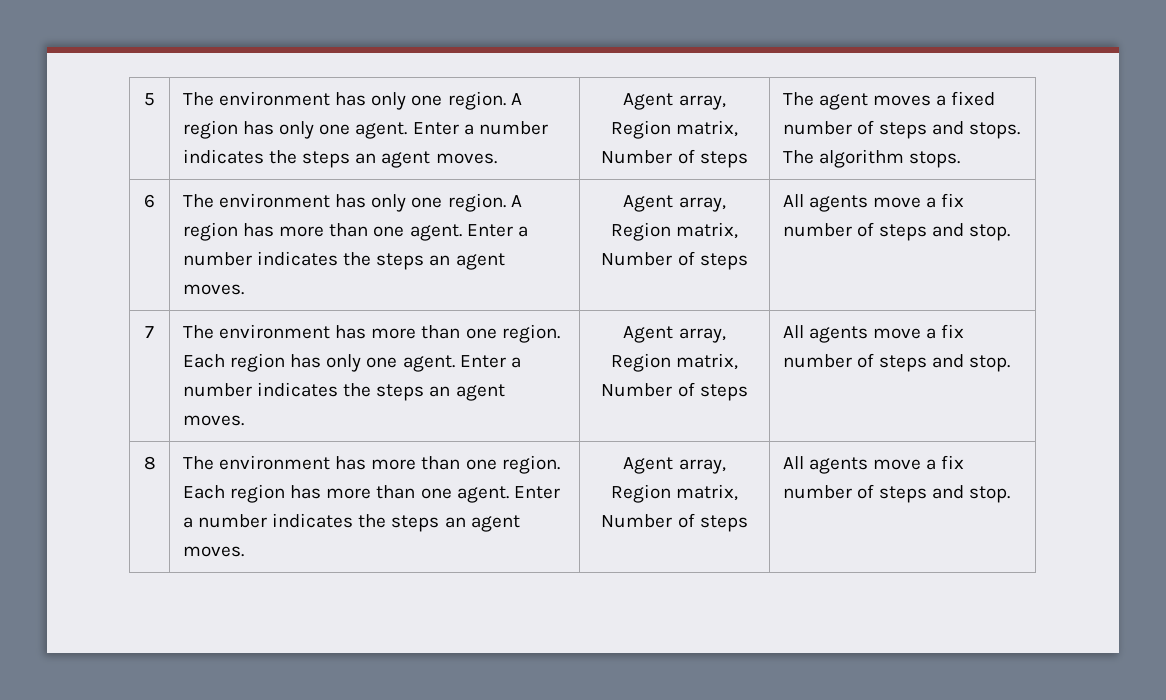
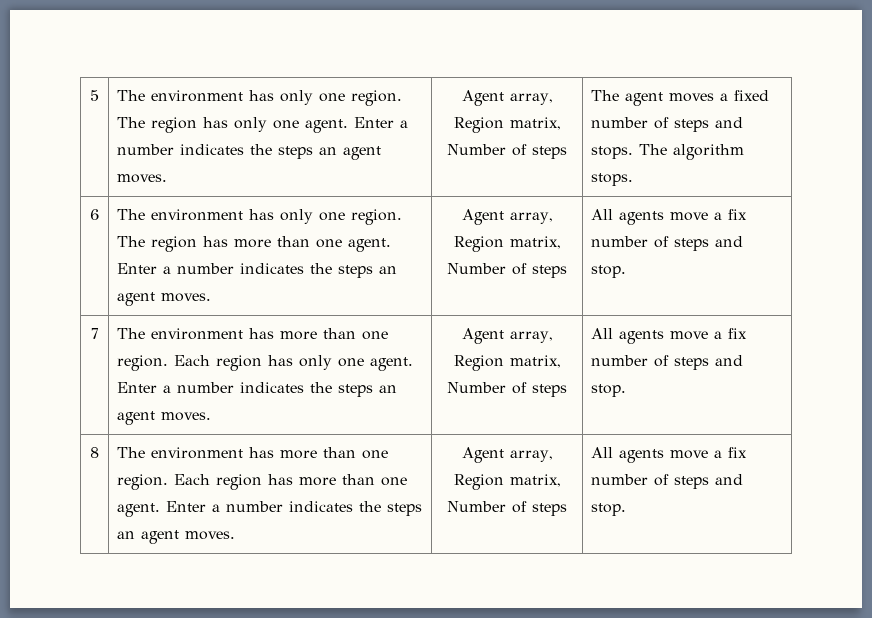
- A region has only one agent.
+ The region has only one agent.
- 6 | The environment has only one region. A region has more than one agent. Enter a number indicates the steps an agent moves. | Agent array, Region matrix, Number of steps | All agents move a fix number of steps and stop.
+ 6 | The environment has only one region. The region has more than one agent. Enter a number indicates the steps an agent moves. | Agent array, Region matrix, Number of steps | All agents move a fix number of steps and stop.

